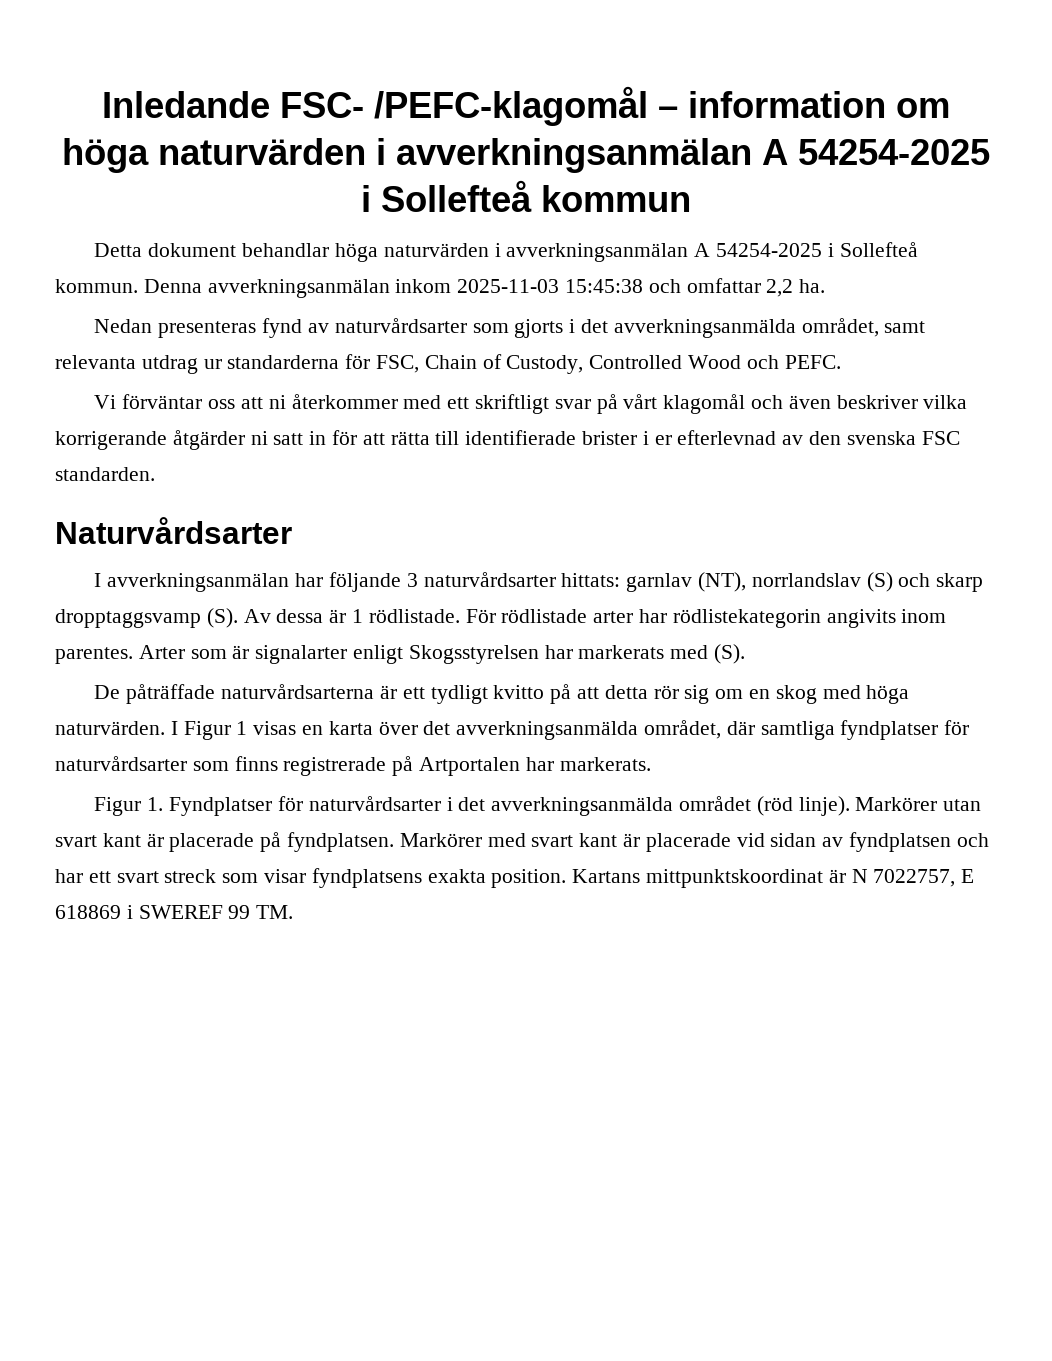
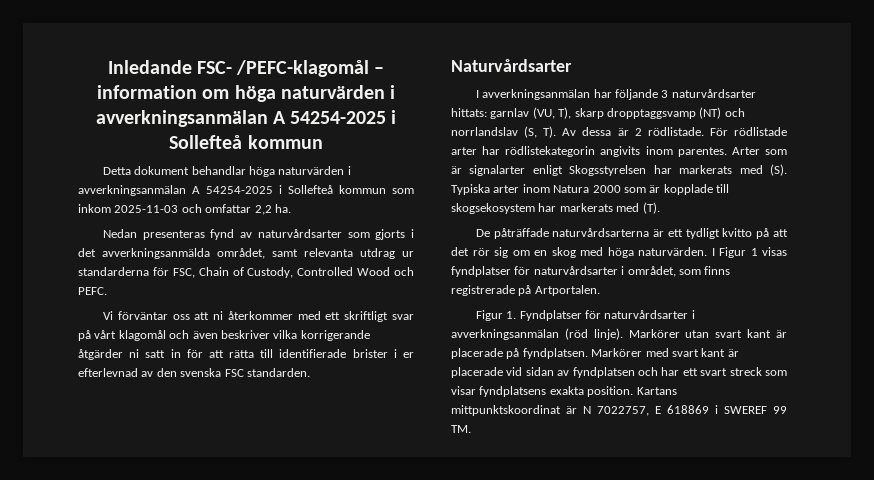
- Detta dokument behandlar höga naturvärden i avverkningsanmälan A 54254-2025 i Sollefteå kommun. Denna avverkningsanmälan inkom 2025-11-03 15:45:38 och omfattar 2,2 ha.
+ Detta dokument behandlar höga naturvärden i avverkningsanmälan A 54254-2025 i Sollefteå kommun som inkom 2025-11-03 och omfattar 2,2 ha.
- I avverkningsanmälan har följande 3 naturvårdsarter hittats: garnlav (NT), norrlandslav (S) och skarp dropptaggsvamp (S). Av dessa är 1 rödlistade.
+ I avverkningsanmälan har följande 3 naturvårdsarter hittats: garnlav (VU, T), skarp dropptaggsvamp (NT) och norrlandslav (S, T). Av dessa är 2 rödlistade.
- Arter som är signalarter enligt Skogsstyrelsen har markerats med (S).
+ Arter som är signalarter enligt Skogsstyrelsen har markerats med (S). Typiska arter inom Natura 2000 som är kopplade till skogsekosystem har markerats med (T).
- De påträffade naturvårdsarterna är ett tydligt kvitto på att detta rör sig om en skog med höga naturvärden.
+ De påträffade naturvårdsarterna är ett tydligt kvitto på att det rör sig om en skog med höga naturvärden.
- I Figur 1 visas en karta över det avverkningsanmälda området, där samtliga fyndplatser för naturvårdsarter som finns registrerade på Artportalen har markerats.
+ I Figur 1 visas fyndplatser för naturvårdsarter i området, som finns registrerade på Artportalen.
- Figur 1. Fyndplatser för naturvårdsarter i det avverkningsanmälda området (röd linje).
+ Figur 1. Fyndplatser för naturvårdsarter i avverkningsanmälan (röd linje).

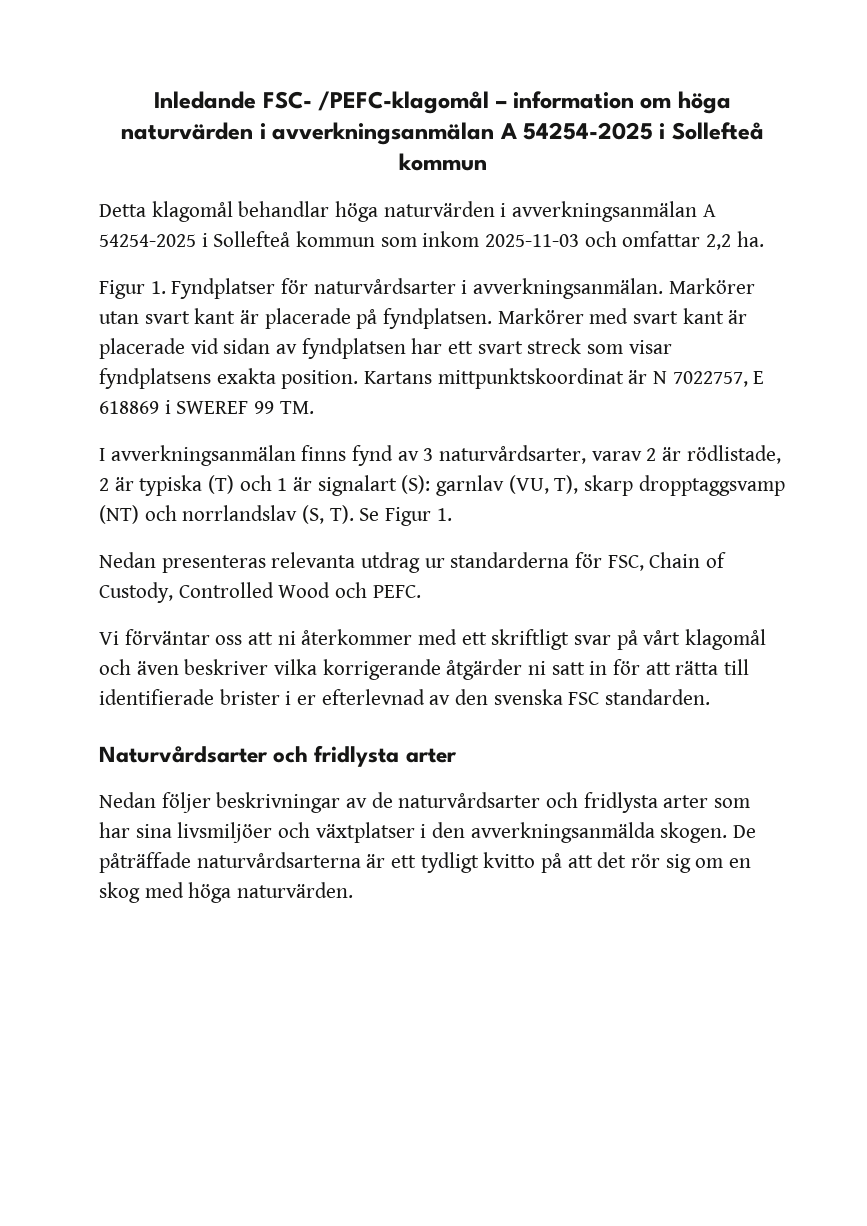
- Detta dokument behandlar höga naturvärden i avverkningsanmälan A 54254-2025 i Sollefteå kommun som inkom 2025-11-03 och omfattar 2,2 ha.
+ Detta klagomål behandlar höga naturvärden i avverkningsanmälan A 54254-2025 i Sollefteå kommun som inkom 2025-11-03 och omfattar 2,2 ha.
- Nedan presenteras fynd av naturvårdsarter som gjorts i det avverkningsanmälda området, samt relevanta utdrag ur standarderna för FSC, Chain of Custody, Controlled Wood och PEFC.
+ Figur 1. Fyndplatser för naturvårdsarter i avverkningsanmälan. Markörer utan svart kant är placerade på fyndplatsen. Markörer med svart kant är placerade vid sidan av fyndplatsen har ett svart streck som visar fyndplatsens exakta position. Kartans mittpunktskoordinat är N 7022757, E 618869 i SWEREF 99 TM.
+ I avverkningsanmälan finns fynd av 3 naturvårdsarter, varav 2 är rödlistade, 2 är typiska (T) och 1 är signalart (S): garnlav (VU, T), skarp dropptaggsvamp (NT) och norrlandslav (S, T). Se Figur 1.
+ Nedan presenteras relevanta utdrag ur standarderna för FSC, Chain of Custody, Controlled Wood och PEFC.
- Naturvårdsarter
- I avverkningsanmälan har följande 3 naturvårdsarter hittats: garnlav (VU, T), skarp dropptaggsvamp (NT) och norrlandslav (S, T). Av dessa är 2 rödlistade. För rödlistade arter har rödlistekategorin angivits inom parentes. Arter som är signalarter enligt Skogsstyrelsen har markerats med (S). Typiska arter inom Natura 2000 som är kopplade till skogsekosystem har markerats med (T).
- De påträffade naturvårdsarterna är ett tydligt kvitto på att det rör sig om en skog med höga naturvärden. I Figur 1 visas fyndplatser för naturvårdsarter i området, som finns registrerade på Artportalen.
- Figur 1. Fyndplatser för naturvårdsarter i avverkningsanmälan (röd linje). Markörer utan svart kant är placerade på fyndplatsen. Markörer med svart kant är placerade vid sidan av fyndplatsen och har ett svart streck som visar fyndplatsens exakta position. Kartans mittpunktskoordinat är N 7022757, E 618869 i SWEREF 99 TM.
+ Naturvårdsarter och fridlysta arter
+ Nedan följer beskrivningar av de naturvårdsarter och fridlysta arter som har sina livsmiljöer och växtplatser i den avverkningsanmälda skogen. De påträffade naturvårdsarterna är ett tydligt kvitto på att det rör sig om en skog med höga naturvärden.

